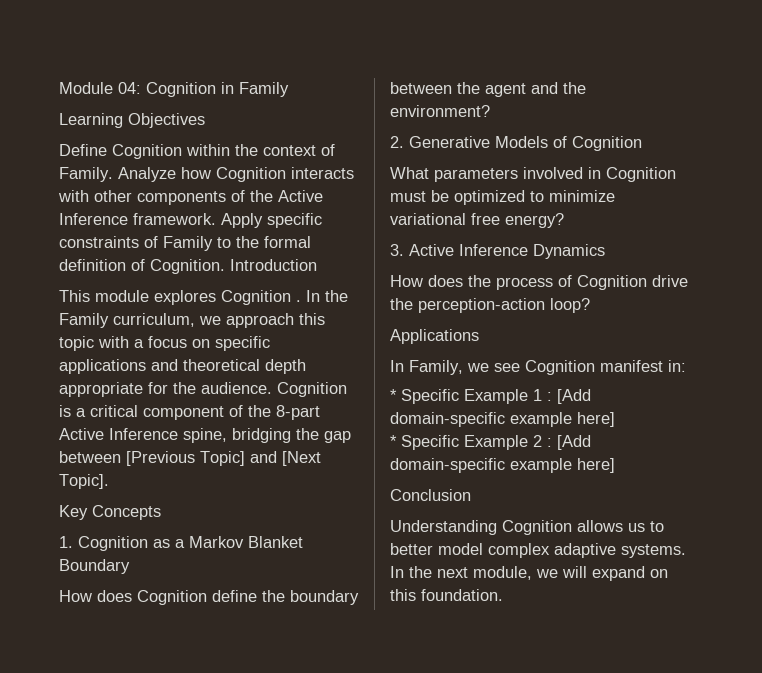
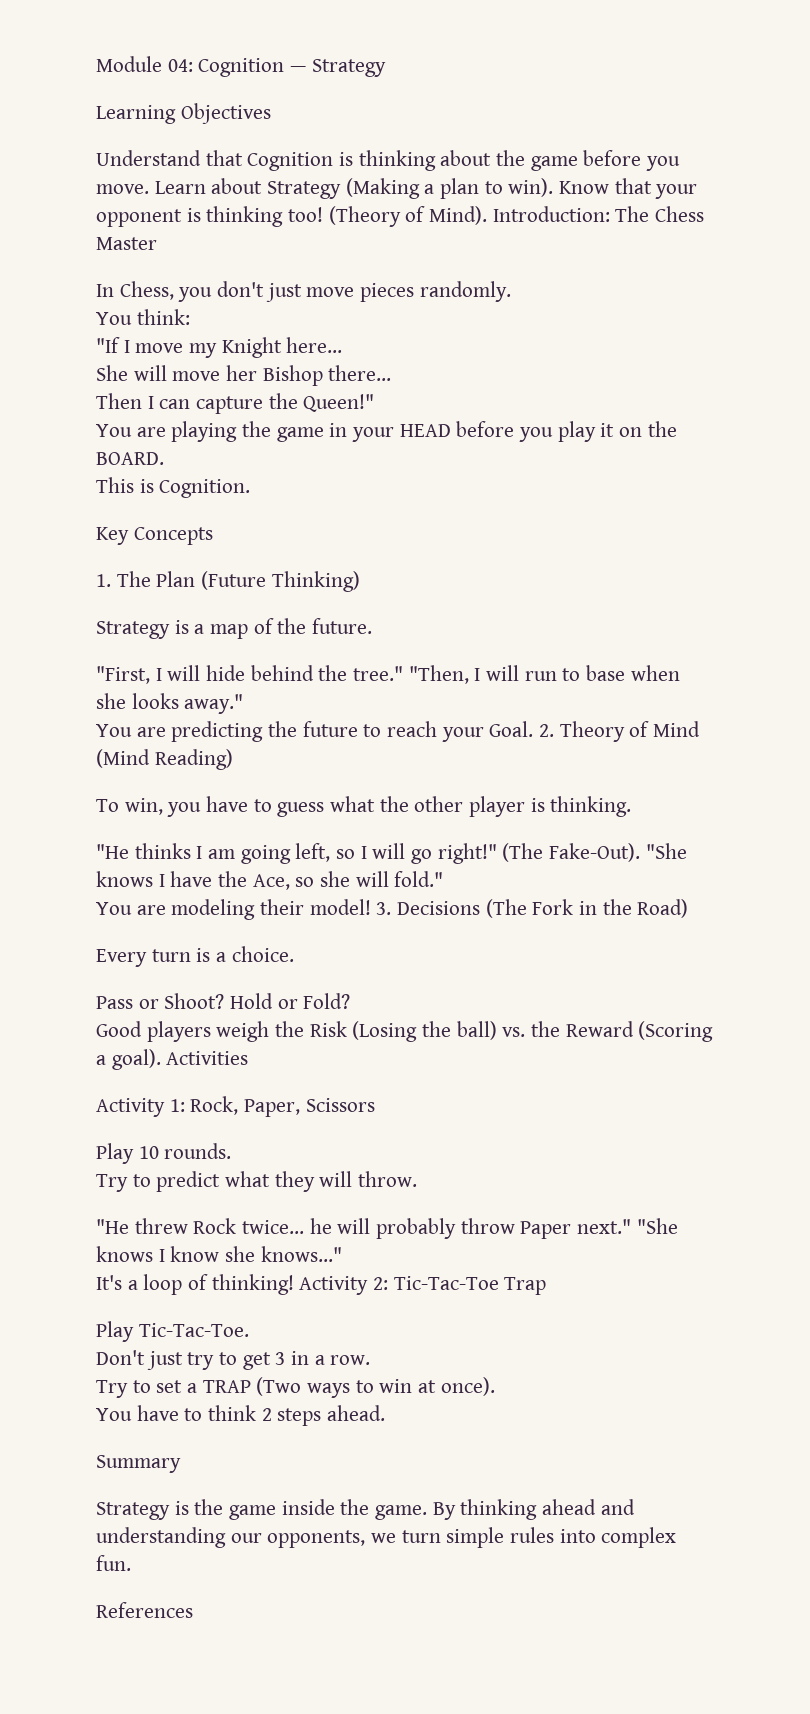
- Module 04: Cognition in Family
+ Module 04: Cognition — Strategy
- Define Cognition within the context of Family. Analyze how Cognition interacts with other components of the Active Inference framework. Apply specific constraints of Family to the formal definition of Cognition. Introduction
- This module explores Cognition . In the Family curriculum, we approach this topic with a focus on specific applications and theoretical depth appropriate for the audience. Cognition is a critical component of the 8-part Active Inference spine, bridging the gap between [Previous Topic] and [Next Topic].
+ Understand that Cognition is thinking about the game before you move. Learn about Strategy (Making a plan to win). Know that your opponent is thinking too! (Theory of Mind). Introduction: The Chess Master
+ In Chess, you don't just move pieces randomly.
+ You think:
+ "If I move my Knight here...
+ She will move her Bishop there...
+ Then I can capture the Queen!"
+ You are playing the game in your HEAD before you play it on the BOARD.
+ This is Cognition.
  Key Concepts
- 1. Cognition as a Markov Blanket Boundary
- How does Cognition define the boundary between the agent and the environment?
- 2. Generative Models of Cognition
- What parameters involved in Cognition must be optimized to minimize variational free energy?
- 3. Active Inference Dynamics
- How does the process of Cognition drive the perception-action loop?
- Applications
- In Family, we see Cognition manifest in:
- * Specific Example 1 : [Add domain-specific example here]
- * Specific Example 2 : [Add domain-specific example here]
- Conclusion
- Understanding Cognition allows us to better model complex adaptive systems. In the next module, we will expand on this foundation.
+ 1. The Plan (Future Thinking)
+ Strategy is a map of the future.
+ "First, I will hide behind the tree." "Then, I will run to base when she looks away."
+ You are predicting the future to reach your Goal. 2. Theory of Mind (Mind Reading)
+ To win, you have to guess what the other player is thinking.
+ "He thinks I am going left, so I will go right!" (The Fake-Out). "She knows I have the Ace, so she will fold."
+ You are modeling their model! 3. Decisions (The Fork in the Road)
+ Every turn is a choice.
+ Pass or Shoot? Hold or Fold?
+ Good players weigh the Risk (Losing the ball) vs. the Reward (Scoring a goal). Activities
+ Activity 1: Rock, Paper, Scissors
+ Play 10 rounds.
+ Try to predict what they will throw.
+ "He threw Rock twice... he will probably throw Paper next." "She knows I know she knows..."
+ It's a loop of thinking! Activity 2: Tic-Tac-Toe Trap
+ Play Tic-Tac-Toe.
+ Don't just try to get 3 in a row.
+ Try to set a TRAP (Two ways to win at once).
+ You have to think 2 steps ahead.
+ Summary
+ Strategy is the game inside the game. By thinking ahead and understanding our opponents, we turn simple rules into complex fun.
+ References

